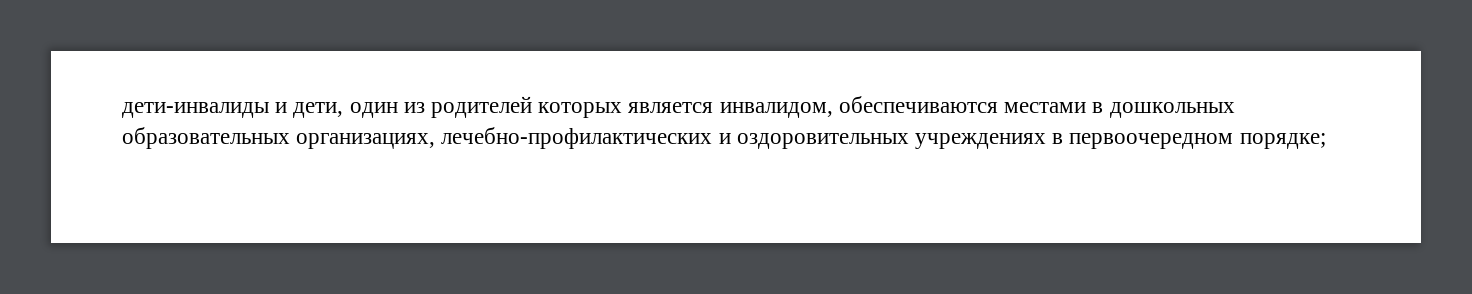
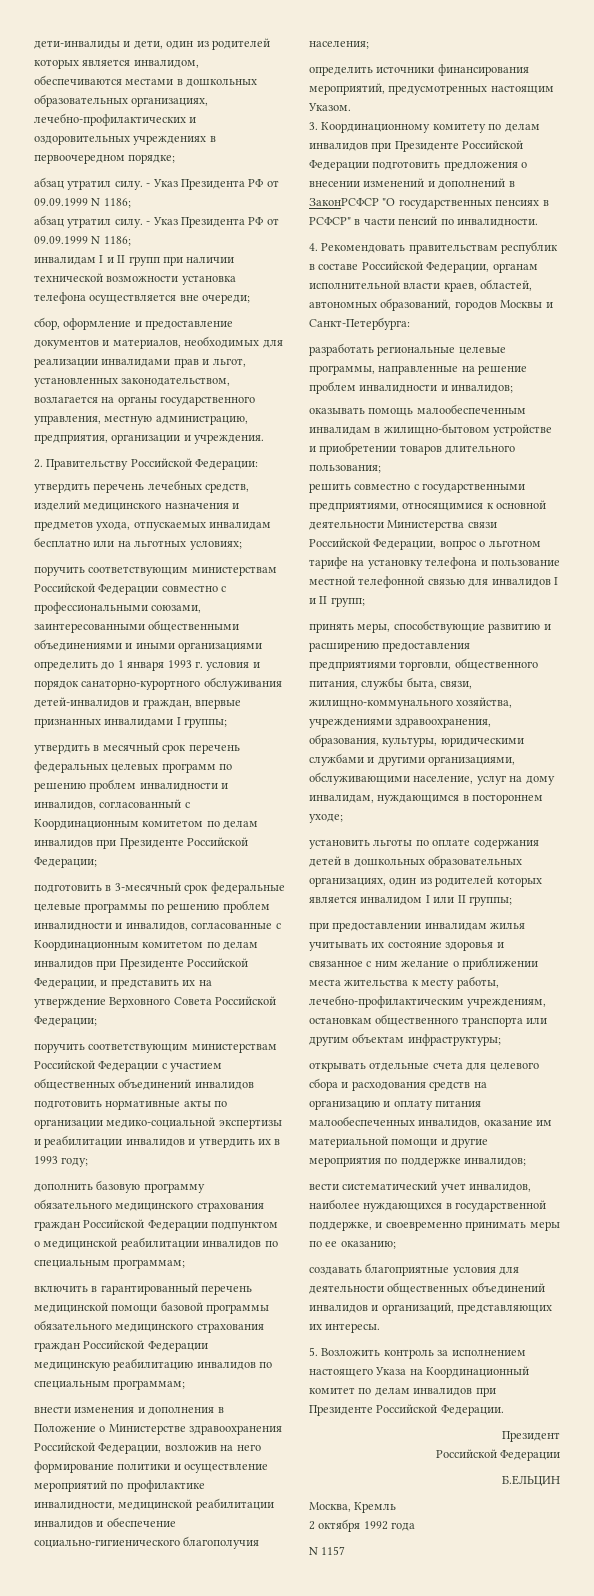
  дети-инвалиды и дети, один из родителей которых является инвалидом, обеспечиваются местами в дошкольных образовательных организациях, лечебно-профилактических и оздоровительных учреждениях в первоочередном порядке;
+ абзац утратил силу. - Указ Президента РФ от 09.09.1999 N 1186;
+ абзац утратил силу. - Указ Президента РФ от 09.09.1999 N 1186;
+ инвалидам I и II групп при наличии технической возможности установка телефона осуществляется вне очереди;
+ сбор, оформление и предоставление документов и материалов, необходимых для реализации инвалидами прав и льгот, установленных законодательством, возлагается на органы государственного управления, местную администрацию, предприятия, организации и учреждения.
+ 2. Правительству Российской Федерации:
+ утвердить перечень лечебных средств, изделий медицинского назначения и предметов ухода, отпускаемых инвалидам бесплатно или на льготных условиях;
+ поручить соответствующим министерствам Российской Федерации совместно с профессиональными союзами, заинтересованными общественными объединениями и иными организациями определить до 1 января 1993 г. условия и порядок санаторно-курортного обслуживания детей-инвалидов и граждан, впервые признанных инвалидами I группы;
+ утвердить в месячный срок перечень федеральных целевых программ по решению проблем инвалидности и инвалидов, согласованный с Координационным комитетом по делам инвалидов при Президенте Российской Федерации;
+ подготовить в 3-месячный срок федеральные целевые программы по решению проблем инвалидности и инвалидов, согласованные с Координационным комитетом по делам инвалидов при Президенте Российской Федерации, и представить их на утверждение Верховного Совета Российской Федерации;
+ поручить соответствующим министерствам Российской Федерации с участием общественных объединений инвалидов подготовить нормативные акты по организации медико-социальной экспертизы и реабилитации инвалидов и утвердить их в 1993 году;
+ дополнить базовую программу обязательного медицинского страхования граждан Российской Федерации подпунктом о медицинской реабилитации инвалидов по специальным программам;
+ включить в гарантированный перечень медицинской помощи базовой программы обязательного медицинского страхования граждан Российской Федерации медицинскую реабилитацию инвалидов по специальным программам;
+ внести изменения и дополнения в Положение о Министерстве здравоохранения Российской Федерации, возложив на него формирование политики и осуществление мероприятий по профилактике инвалидности, медицинской реабилитации инвалидов и обеспечение социально-гигиенического благополучия населения;
+ определить источники финансирования мероприятий, предусмотренных настоящим Указом.
+ 3. Координационному комитету по делам инвалидов при Президенте Российской Федерации подготовить предложения о внесении изменений и дополнений в ЗаконРСФСР "О государственных пенсиях в РСФСР" в части пенсий по инвалидности.
+ 4. Рекомендовать правительствам республик в составе Российской Федерации, органам исполнительной власти краев, областей, автономных образований, городов Москвы и Санкт-Петербурга:
+ разработать региональные целевые программы, направленные на решение проблем инвалидности и инвалидов;
+ оказывать помощь малообеспеченным инвалидам в жилищно-бытовом устройстве и приобретении товаров длительного пользования;
+ решить совместно с государственными предприятиями, относящимися к основной деятельности Министерства связи Российской Федерации, вопрос о льготном тарифе на установку телефона и пользование местной телефонной связью для инвалидов I и II групп;
+ принять меры, способствующие развитию и расширению предоставления предприятиями торговли, общественного питания, службы быта, связи, жилищно-коммунального хозяйства, учреждениями здравоохранения, образования, культуры, юридическими службами и другими организациями, обслуживающими население, услуг на дому инвалидам, нуждающимся в постороннем уходе;
+ установить льготы по оплате содержания детей в дошкольных образовательных организациях, один из родителей которых является инвалидом I или II группы;
+ при предоставлении инвалидам жилья учитывать их состояние здоровья и связанное с ним желание о приближении места жительства к месту работы, лечебно-профилактическим учреждениям, остановкам общественного транспорта или другим объектам инфраструктуры;
+ открывать отдельные счета для целевого сбора и расходования средств на организацию и оплату питания малообеспеченных инвалидов, оказание им материальной помощи и другие мероприятия по поддержке инвалидов;
+ вести систематический учет инвалидов, наиболее нуждающихся в государственной поддержке, и своевременно принимать меры по ее оказанию;
+ создавать благоприятные условия для деятельности общественных объединений инвалидов и организаций, представляющих их интересы.
+ 5. Возложить контроль за исполнением настоящего Указа на Координационный комитет по делам инвалидов при Президенте Российской Федерации.
+ Президент
+ Российской Федерации
+ Б.ЕЛЬЦИН
+ Москва, Кремль
+ 2 октября 1992 года
+ N 1157

